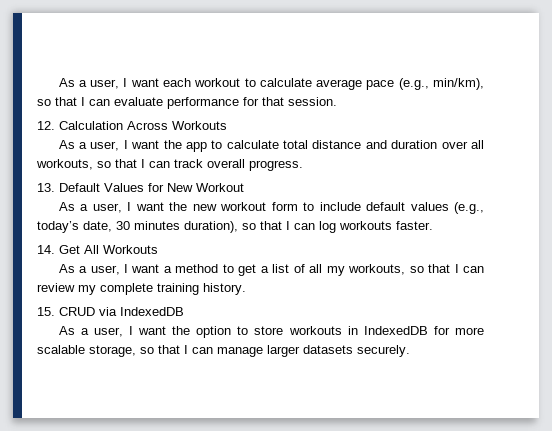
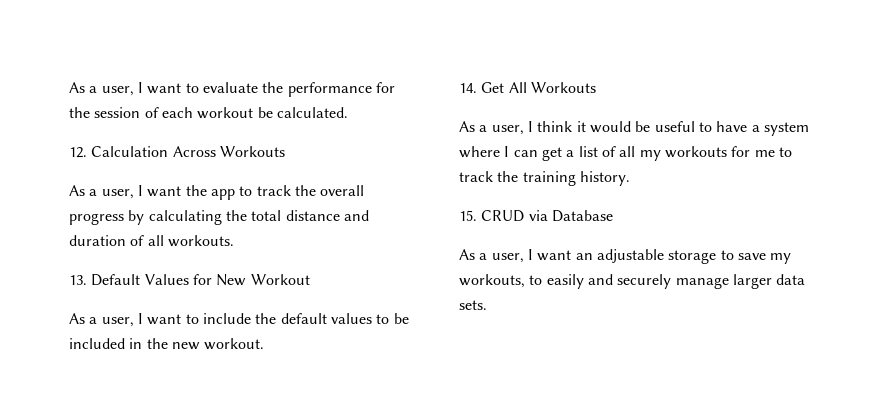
- As a user, I want each workout to calculate average pace (e.g., min/km), so that I can evaluate performance for that session.
+ As a user, I want to evaluate the performance for the session of each workout be calculated.
- As a user, I want the app to calculate total distance and duration over all workouts, so that I can track overall progress.
+ As a user, I want the app to track the overall progress by calculating the total distance and duration of all workouts.
- As a user, I want the new workout form to include default values (e.g., today’s date, 30 minutes duration), so that I can log workouts faster.
+ As a user, I want to include the default values to be included in the new workout.
- As a user, I want a method to get a list of all my workouts, so that I can review my complete training history.
+ As a user, I think it would be useful to have a system where I can get a list of all my workouts for me to track the training history.
- 15. CRUD via IndexedDB
- As a user, I want the option to store workouts in IndexedDB for more scalable storage, so that I can manage larger datasets securely.
+ 15. CRUD via Database
+ As a user, I want an adjustable storage to save my workouts, to easily and securely manage larger data sets.

